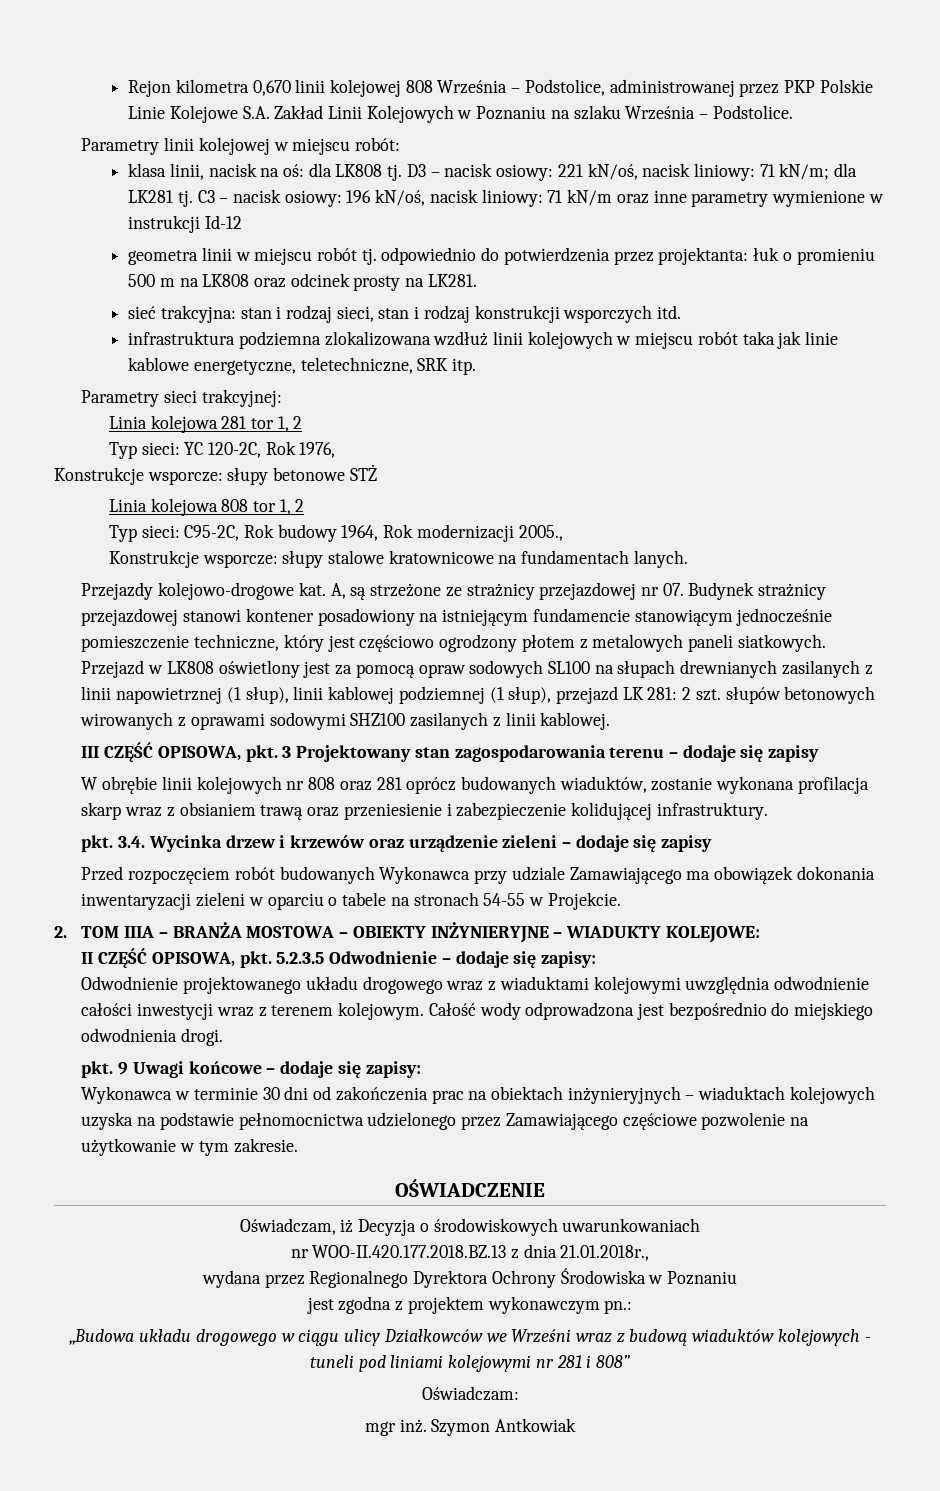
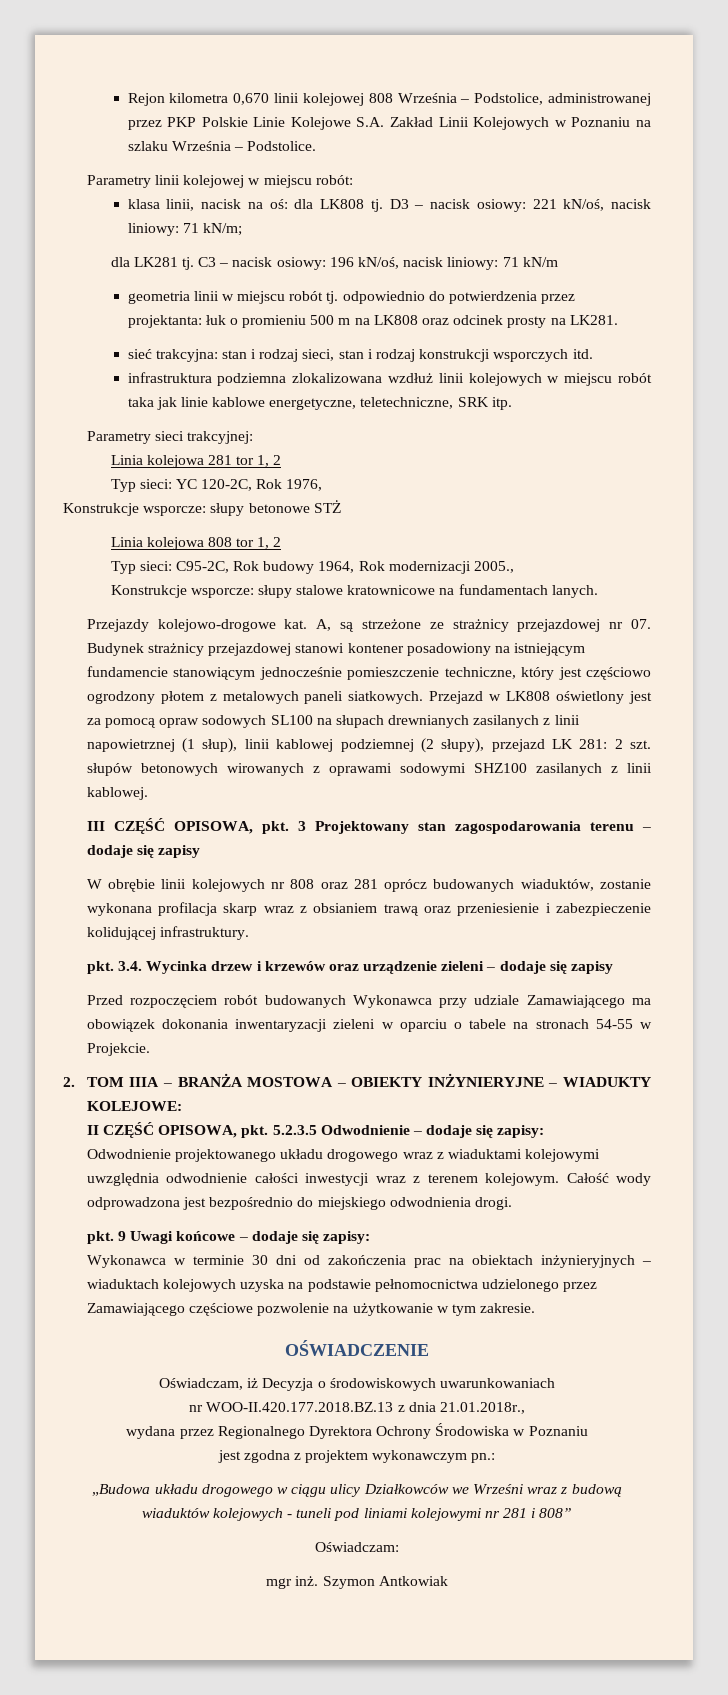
- D3 – nacisk osiowy: 221 kN/oś, nacisk liniowy: 71 kN/m; dla LK281 tj.
+ D3 – nacisk osiowy: 221 kN/oś, nacisk liniowy: 71 kN/m;
+ dla LK281 tj.
- C3 – nacisk osiowy: 196 kN/oś, nacisk liniowy: 71 kN/m oraz inne parametry wymienione w instrukcji Id-12
- geometra linii w miejscu robót tj. odpowiednio do potwierdzenia przez projektanta: łuk o promieniu 500 m na LK808 oraz odcinek prosty na LK281.
+ C3 – nacisk osiowy: 196 kN/oś, nacisk liniowy: 71 kN/m
+ geometria linii w miejscu robót tj. odpowiednio do potwierdzenia przez projektanta: łuk o promieniu 500 m na LK808 oraz odcinek prosty na LK281.
- Przejazd w LK808 oświetlony jest za pomocą opraw sodowych SL100 na słupach drewnianych zasilanych z linii napowietrznej (1 słup), linii kablowej podziemnej (1 słup), przejazd LK 281: 2 szt. słupów betonowych wirowanych z oprawami sodowymi SHZ100 zasilanych z linii kablowej.
+ Przejazd w LK808 oświetlony jest za pomocą opraw sodowych SL100 na słupach drewnianych zasilanych z linii napowietrznej (1 słup), linii kablowej podziemnej (2 słupy), przejazd LK 281: 2 szt. słupów betonowych wirowanych z oprawami sodowymi SHZ100 zasilanych z linii kablowej.

